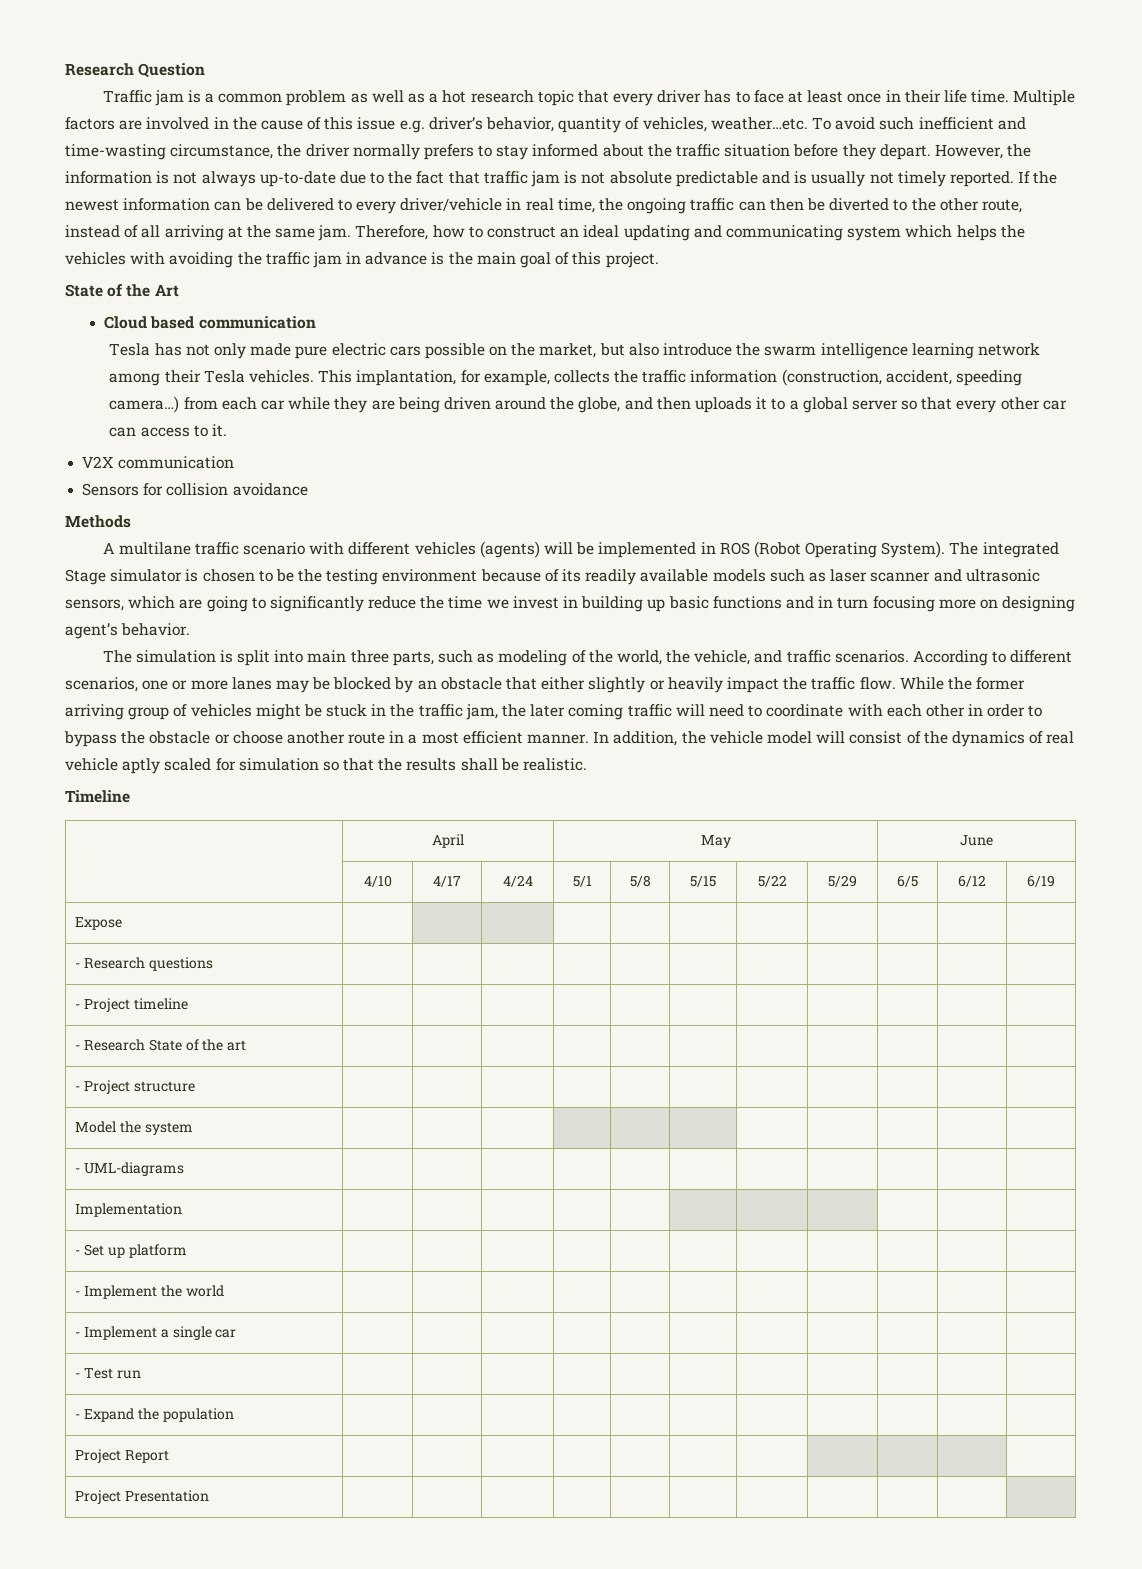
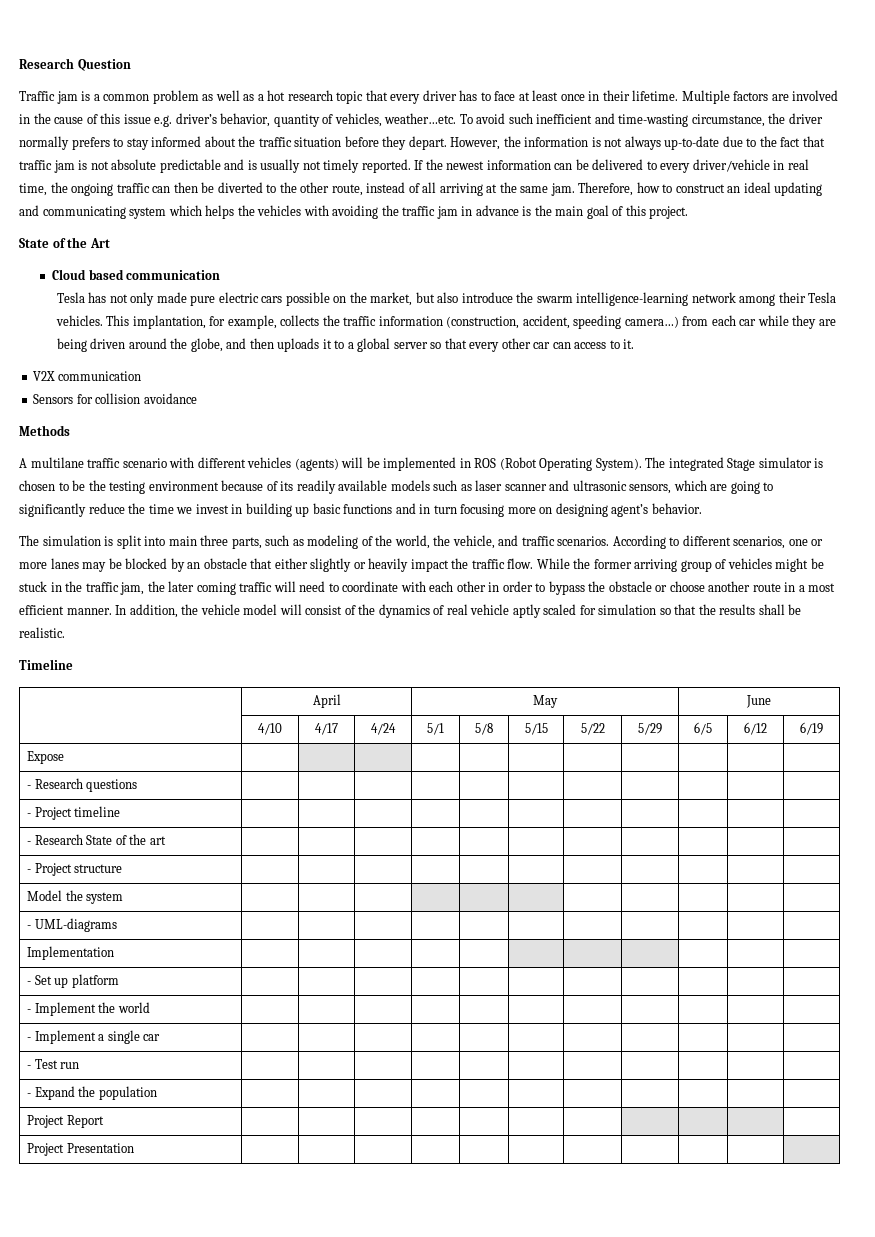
- Traffic jam is a common problem as well as a hot research topic that every driver has to face at least once in their life time.
+ Traffic jam is a common problem as well as a hot research topic that every driver has to face at least once in their lifetime.
- Tesla has not only made pure electric cars possible on the market, but also introduce the swarm intelligence learning network among their Tesla vehicles.
+ Tesla has not only made pure electric cars possible on the market, but also introduce the swarm intelligence-learning network among their Tesla vehicles.

